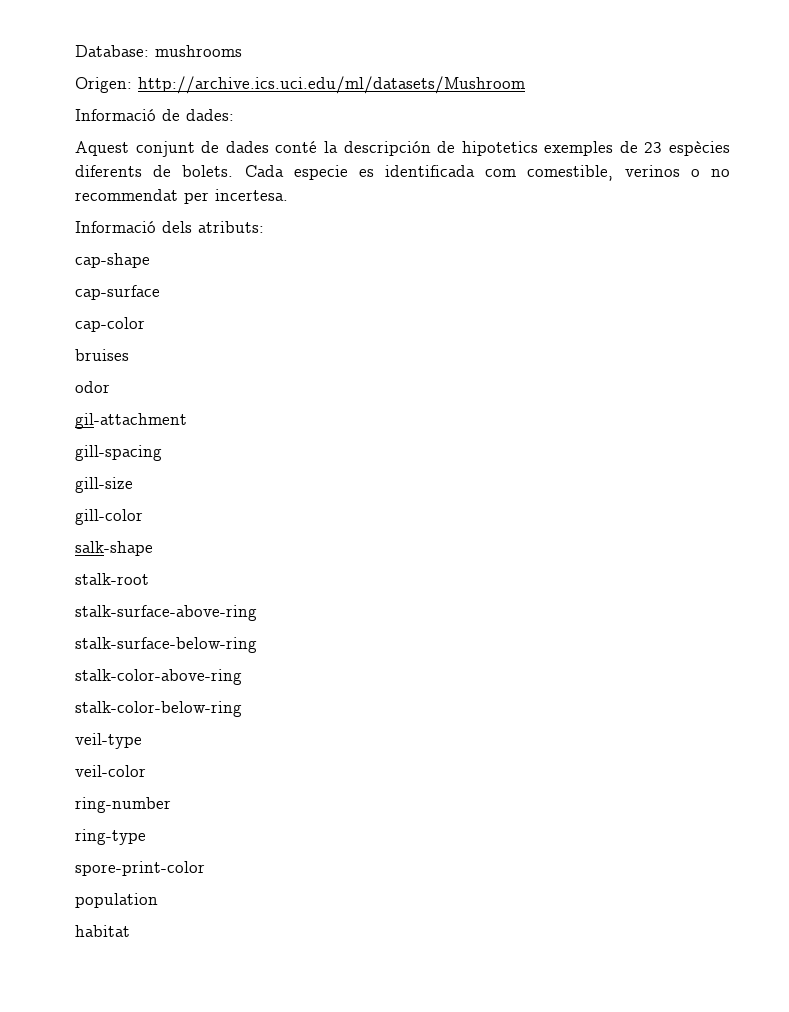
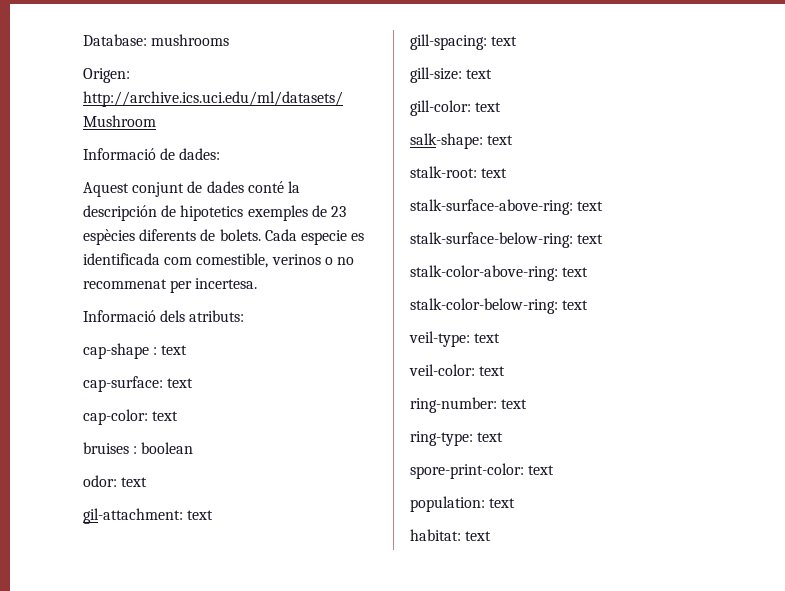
- Cada especie es identificada com comestible, verinos o no recommendat per incertesa.
+ Cada especie es identificada com comestible, verinos o no recommenat per incertesa.
- cap-shape
- cap-surface
- cap-color
- bruises
- odor
- gil-attachment
- gill-spacing
- gill-size
- gill-color
- salk-shape
- stalk-root
- stalk-surface-above-ring
- stalk-surface-below-ring
- stalk-color-above-ring
- stalk-color-below-ring
- veil-type
- veil-color
- ring-number
- ring-type
- spore-print-color
- population
- habitat
+ cap-shape : text
+ cap-surface: text
+ cap-color: text
+ bruises : boolean
+ odor: text
+ gil-attachment: text
+ gill-spacing: text
+ gill-size: text
+ gill-color: text
+ salk-shape: text
+ stalk-root: text
+ stalk-surface-above-ring: text
+ stalk-surface-below-ring: text
+ stalk-color-above-ring: text
+ stalk-color-below-ring: text
+ veil-type: text
+ veil-color: text
+ ring-number: text
+ ring-type: text
+ spore-print-color: text
+ population: text
+ habitat: text

